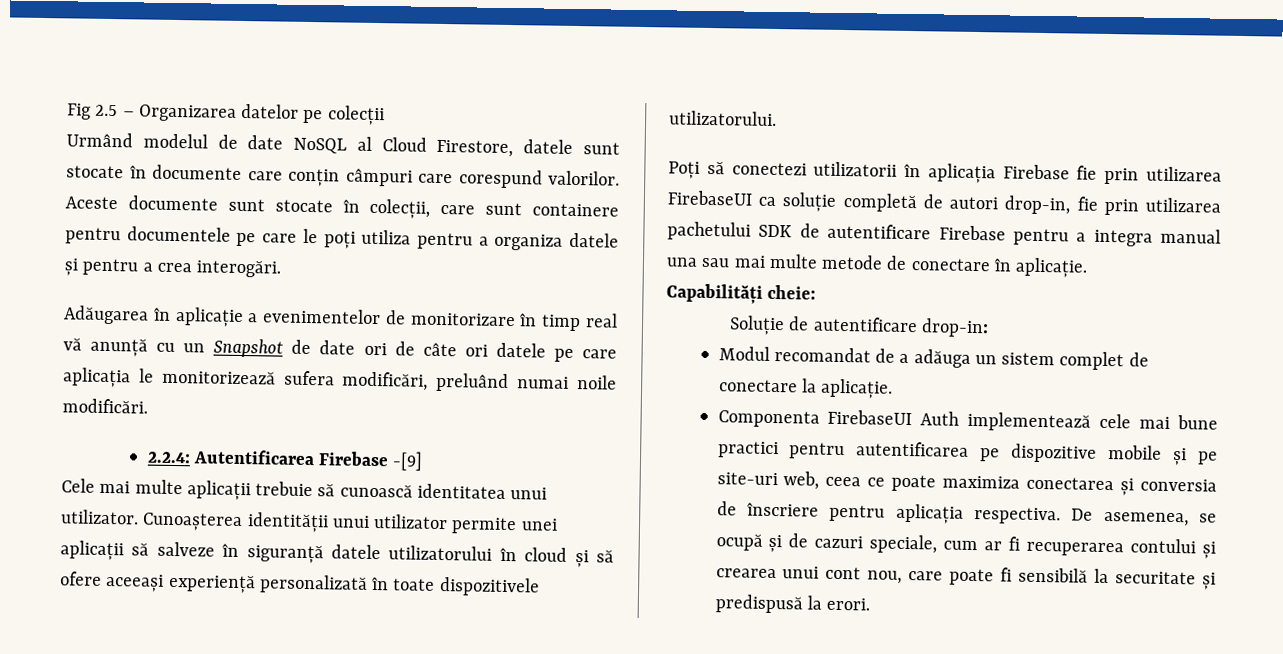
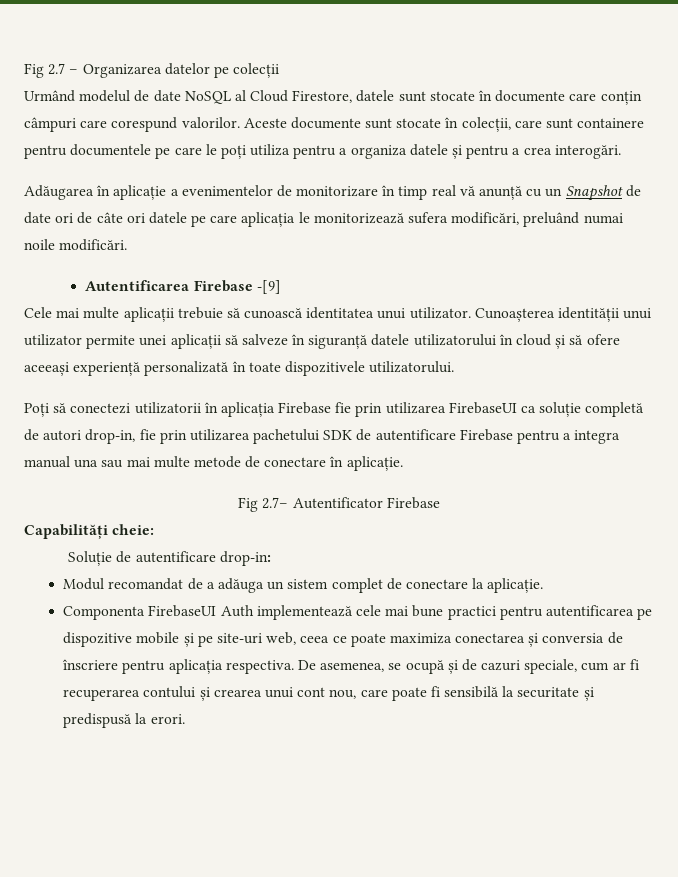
- Fig 2.5 – Organizarea datelor pe colecții
+ Fig 2.7 – Organizarea datelor pe colecții
- 2.2.4: Autentificarea Firebase -[9]
+ Autentificarea Firebase -[9]
+ Fig 2.7– Autentificator Firebase

